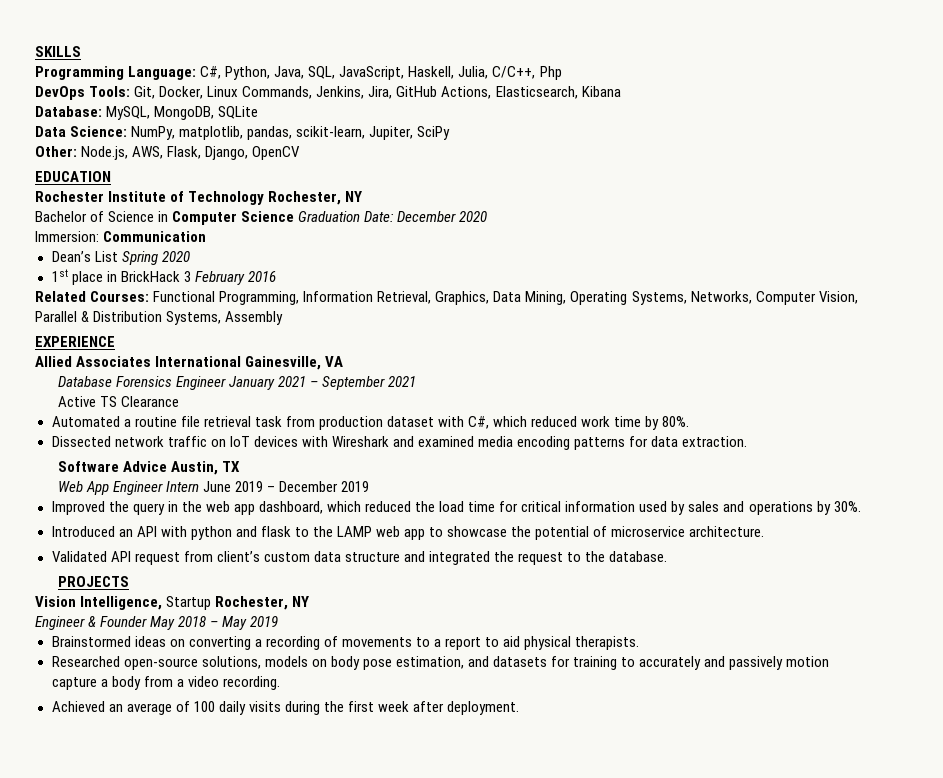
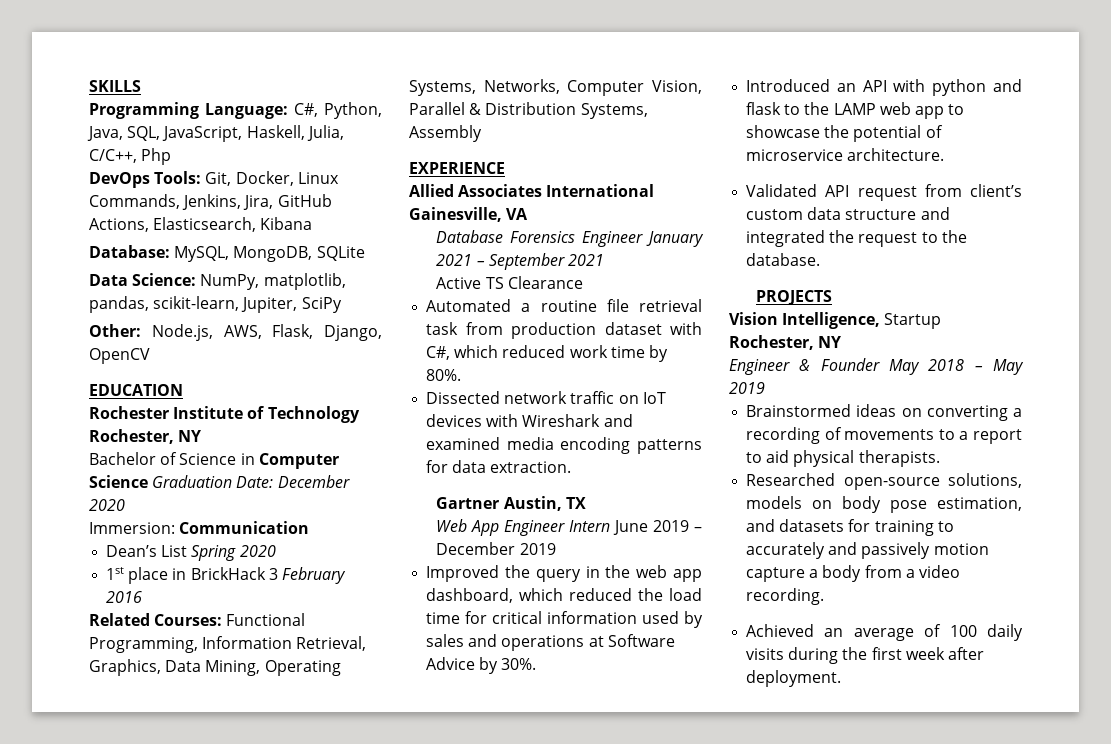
- Software Advice Austin, TX
+ Gartner Austin, TX
- Improved the query in the web app dashboard, which reduced the load time for critical information used by sales and operations by 30%.
+ Improved the query in the web app dashboard, which reduced the load time for critical information used by sales and operations at Software Advice by 30%.

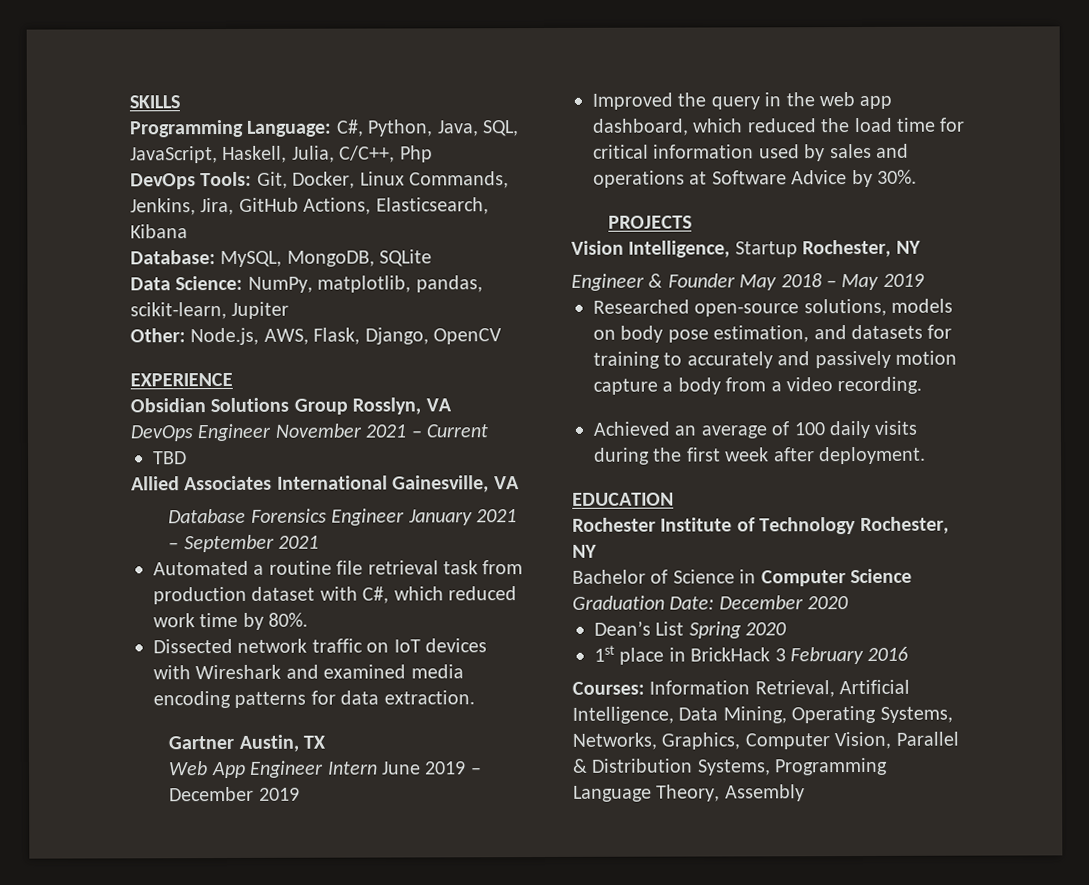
- Data Science: NumPy, matplotlib, pandas, scikit-learn, Jupiter, SciPy
+ Data Science: NumPy, matplotlib, pandas, scikit-learn, Jupiter
- EDUCATION
- Rochester Institute of Technology Rochester, NY
- Bachelor of Science in Computer Science Graduation Date: December 2020
- Immersion: Communication
- Dean’s List Spring 2020
- 1st place in BrickHack 3 February 2016
- Related Courses: Functional Programming, Information Retrieval, Graphics, Data Mining, Operating Systems, Networks, Computer Vision, Parallel & Distribution Systems, Assembly
  EXPERIENCE
+ Obsidian Solutions Group Rosslyn, VA
+ DevOps Engineer November 2021 – Current
+ TBD
- Active TS Clearance
- Introduced an API with python and flask to the LAMP web app to showcase the potential of microservice architecture.
- Validated API request from client’s custom data structure and integrated the request to the database.
- Brainstormed ideas on converting a recording of movements to a report to aid physical therapists.
+ EDUCATION
+ Rochester Institute of Technology Rochester, NY
+ Bachelor of Science in Computer Science Graduation Date: December 2020
+ Dean’s List Spring 2020
+ 1st place in BrickHack 3 February 2016
+ Courses: Information Retrieval, Artificial Intelligence, Data Mining, Operating Systems, Networks, Graphics, Computer Vision, Parallel & Distribution Systems, Programming Language Theory, Assembly

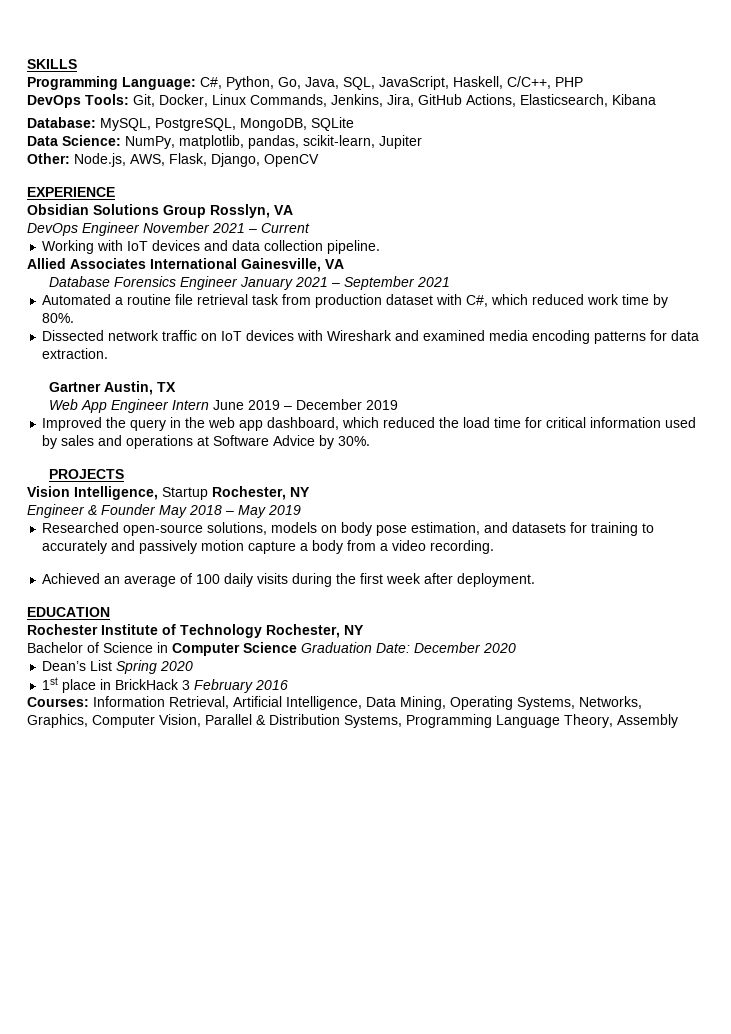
- Programming Language: C#, Python, Java, SQL, JavaScript, Haskell, Julia, C/C++, Php
+ Programming Language: C#, Python, Go, Java, SQL, JavaScript, Haskell, C/C++, PHP
- Database: MySQL, MongoDB, SQLite
+ Database: MySQL, PostgreSQL, MongoDB, SQLite
- TBD
+ Working with IoT devices and data collection pipeline.

